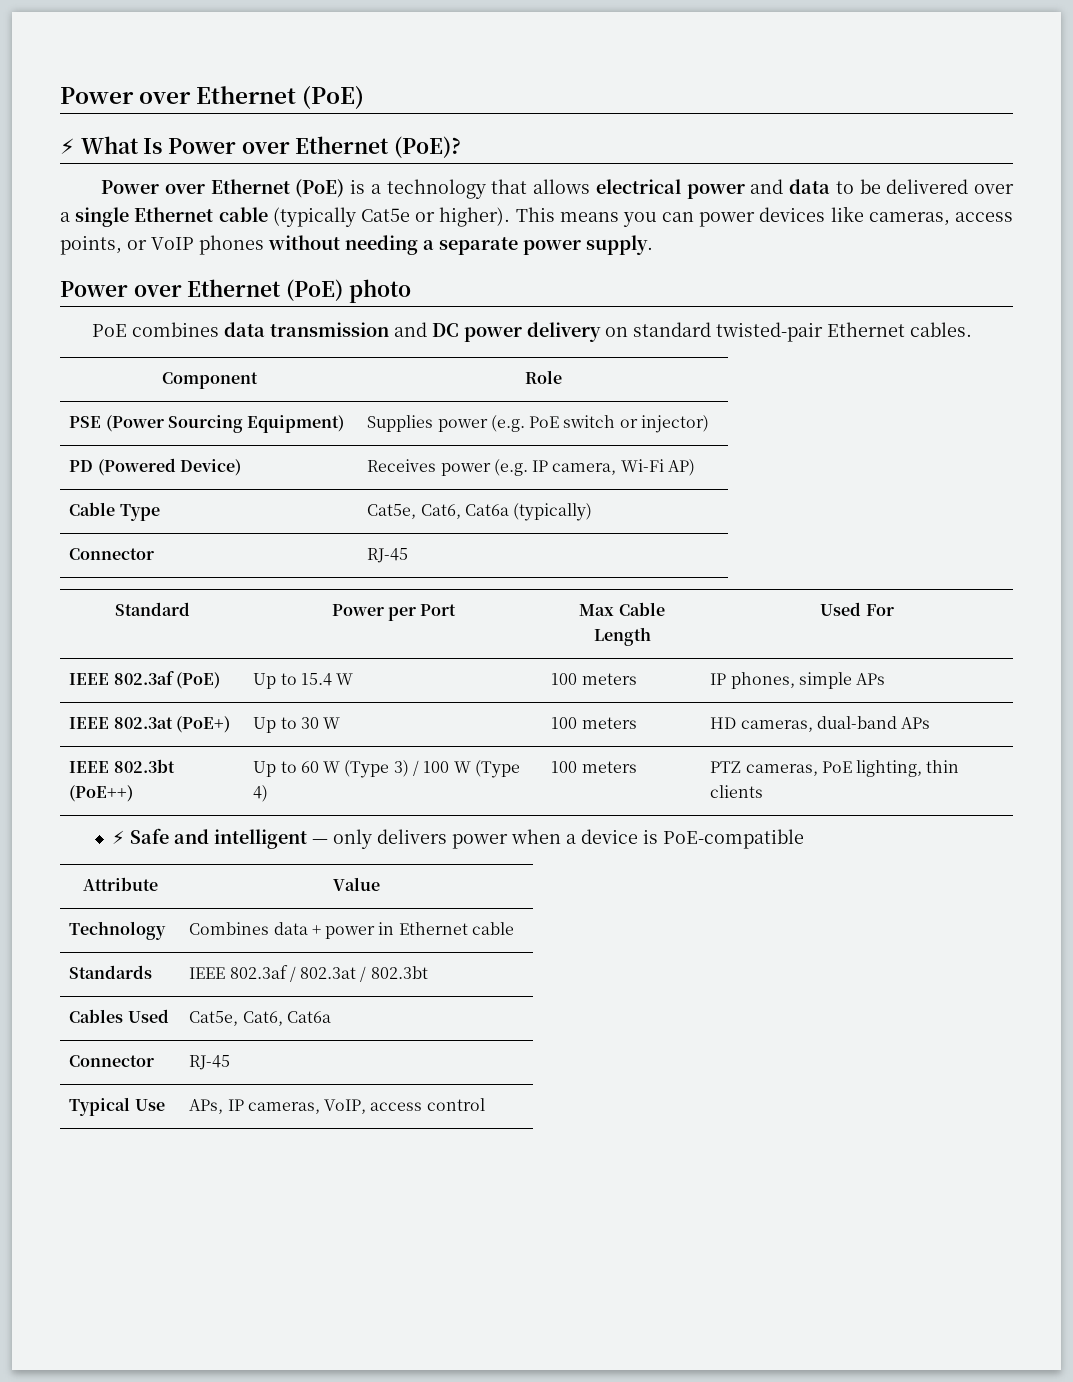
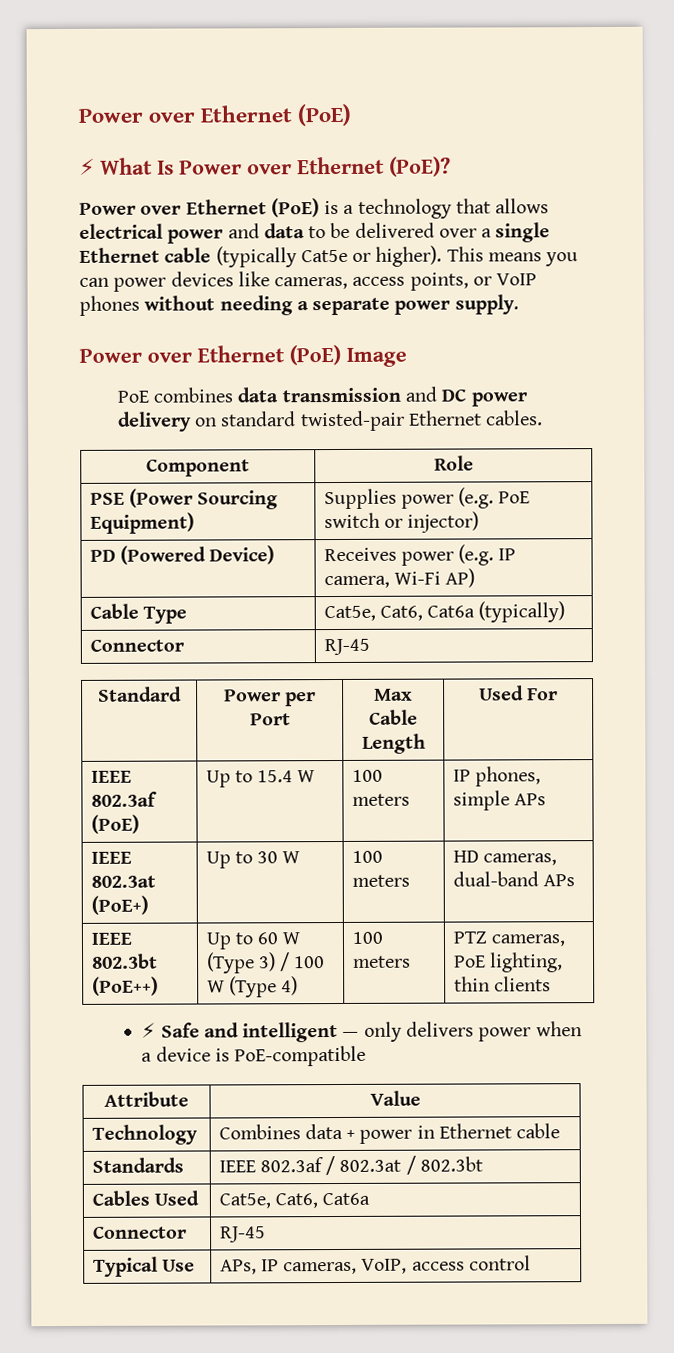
- Power over Ethernet (PoE) photo
+ Power over Ethernet (PoE) Image

